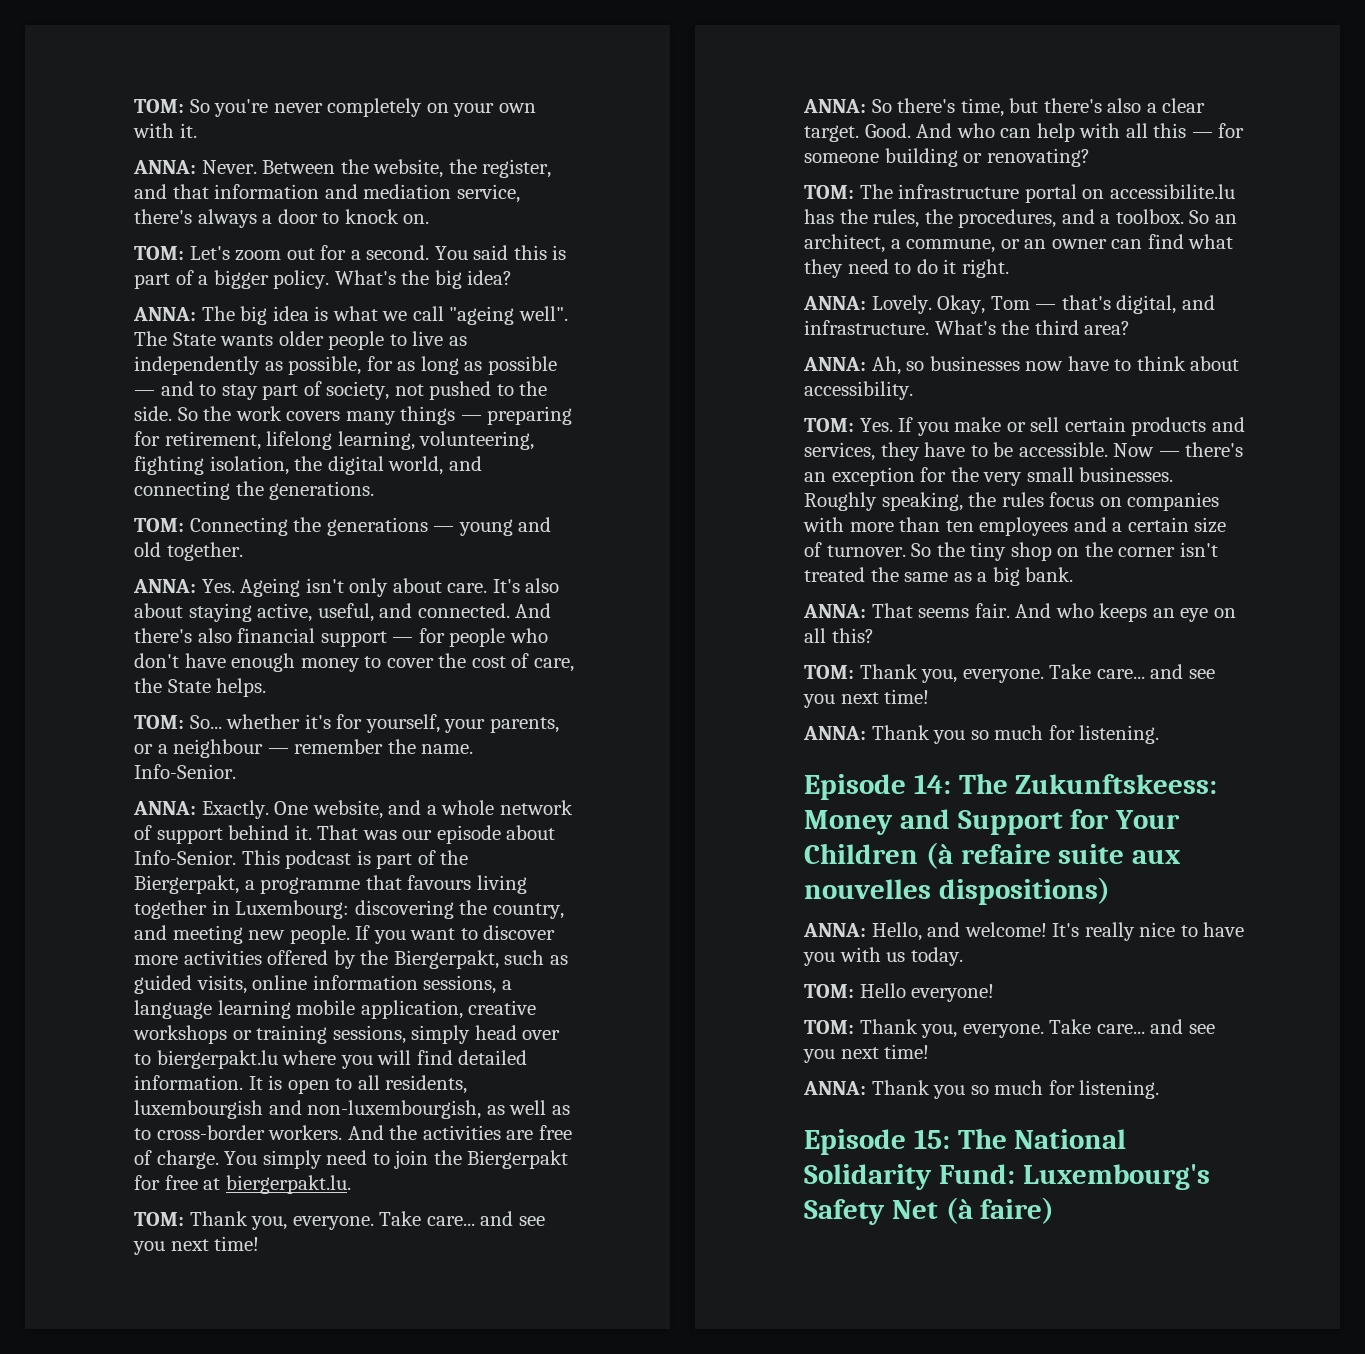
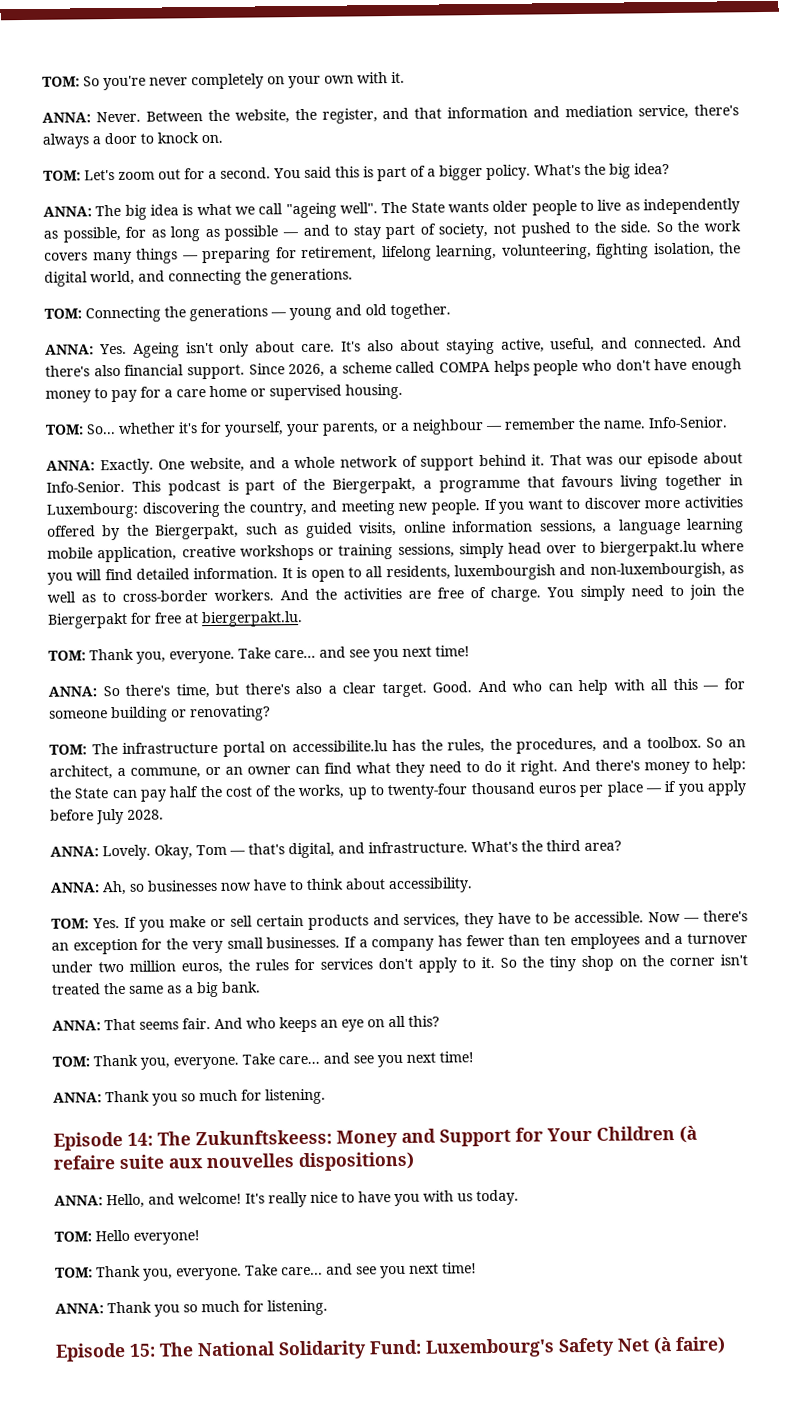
- And there's also financial support — for people who don't have enough money to cover the cost of care, the State helps.
+ And there's also financial support. Since 2026, a scheme called COMPA helps people who don't have enough money to pay for a care home or supervised housing.
+ And there's money to help: the State can pay half the cost of the works, up to twenty-four thousand euros per place — if you apply before July 2028.
- Roughly speaking, the rules focus on companies with more than ten employees and a certain size of turnover.
+ If a company has fewer than ten employees and a turnover under two million euros, the rules for services don't apply to it.

